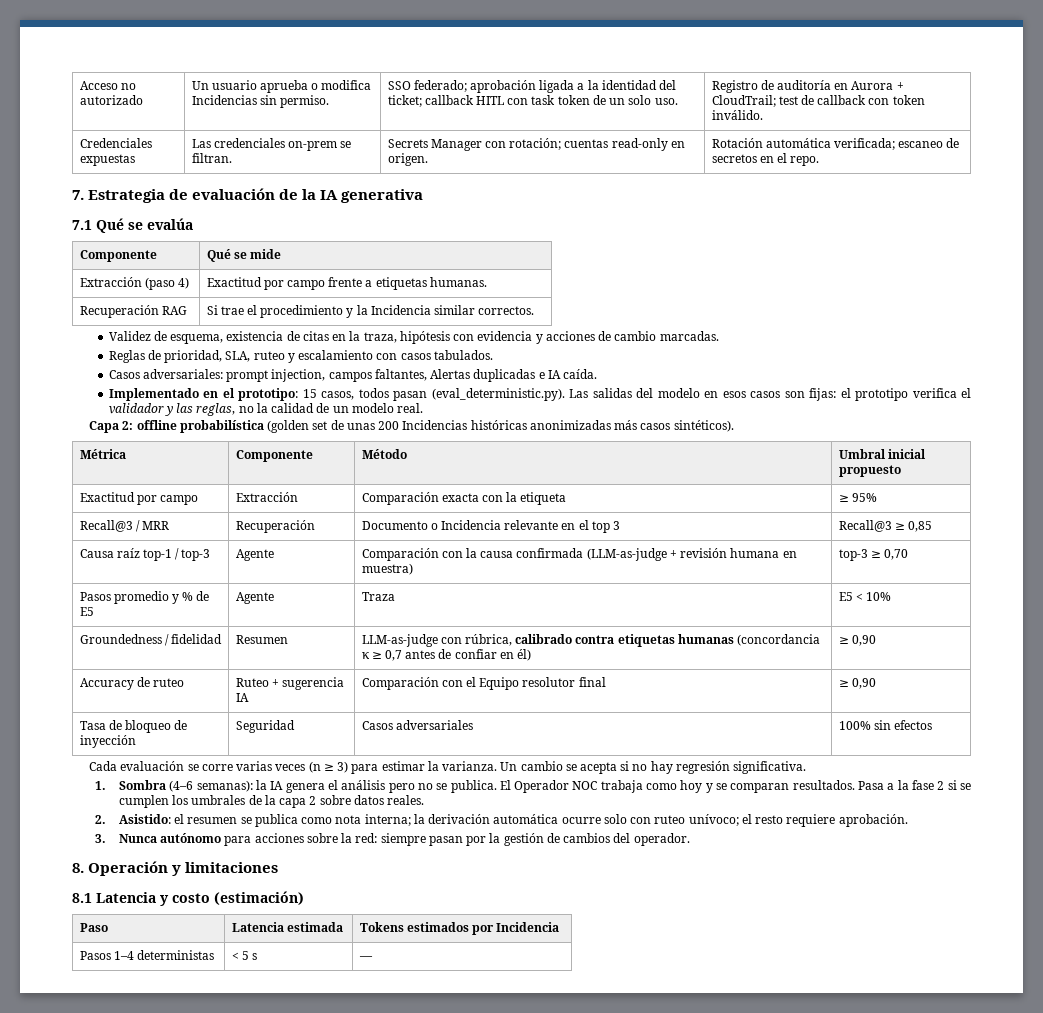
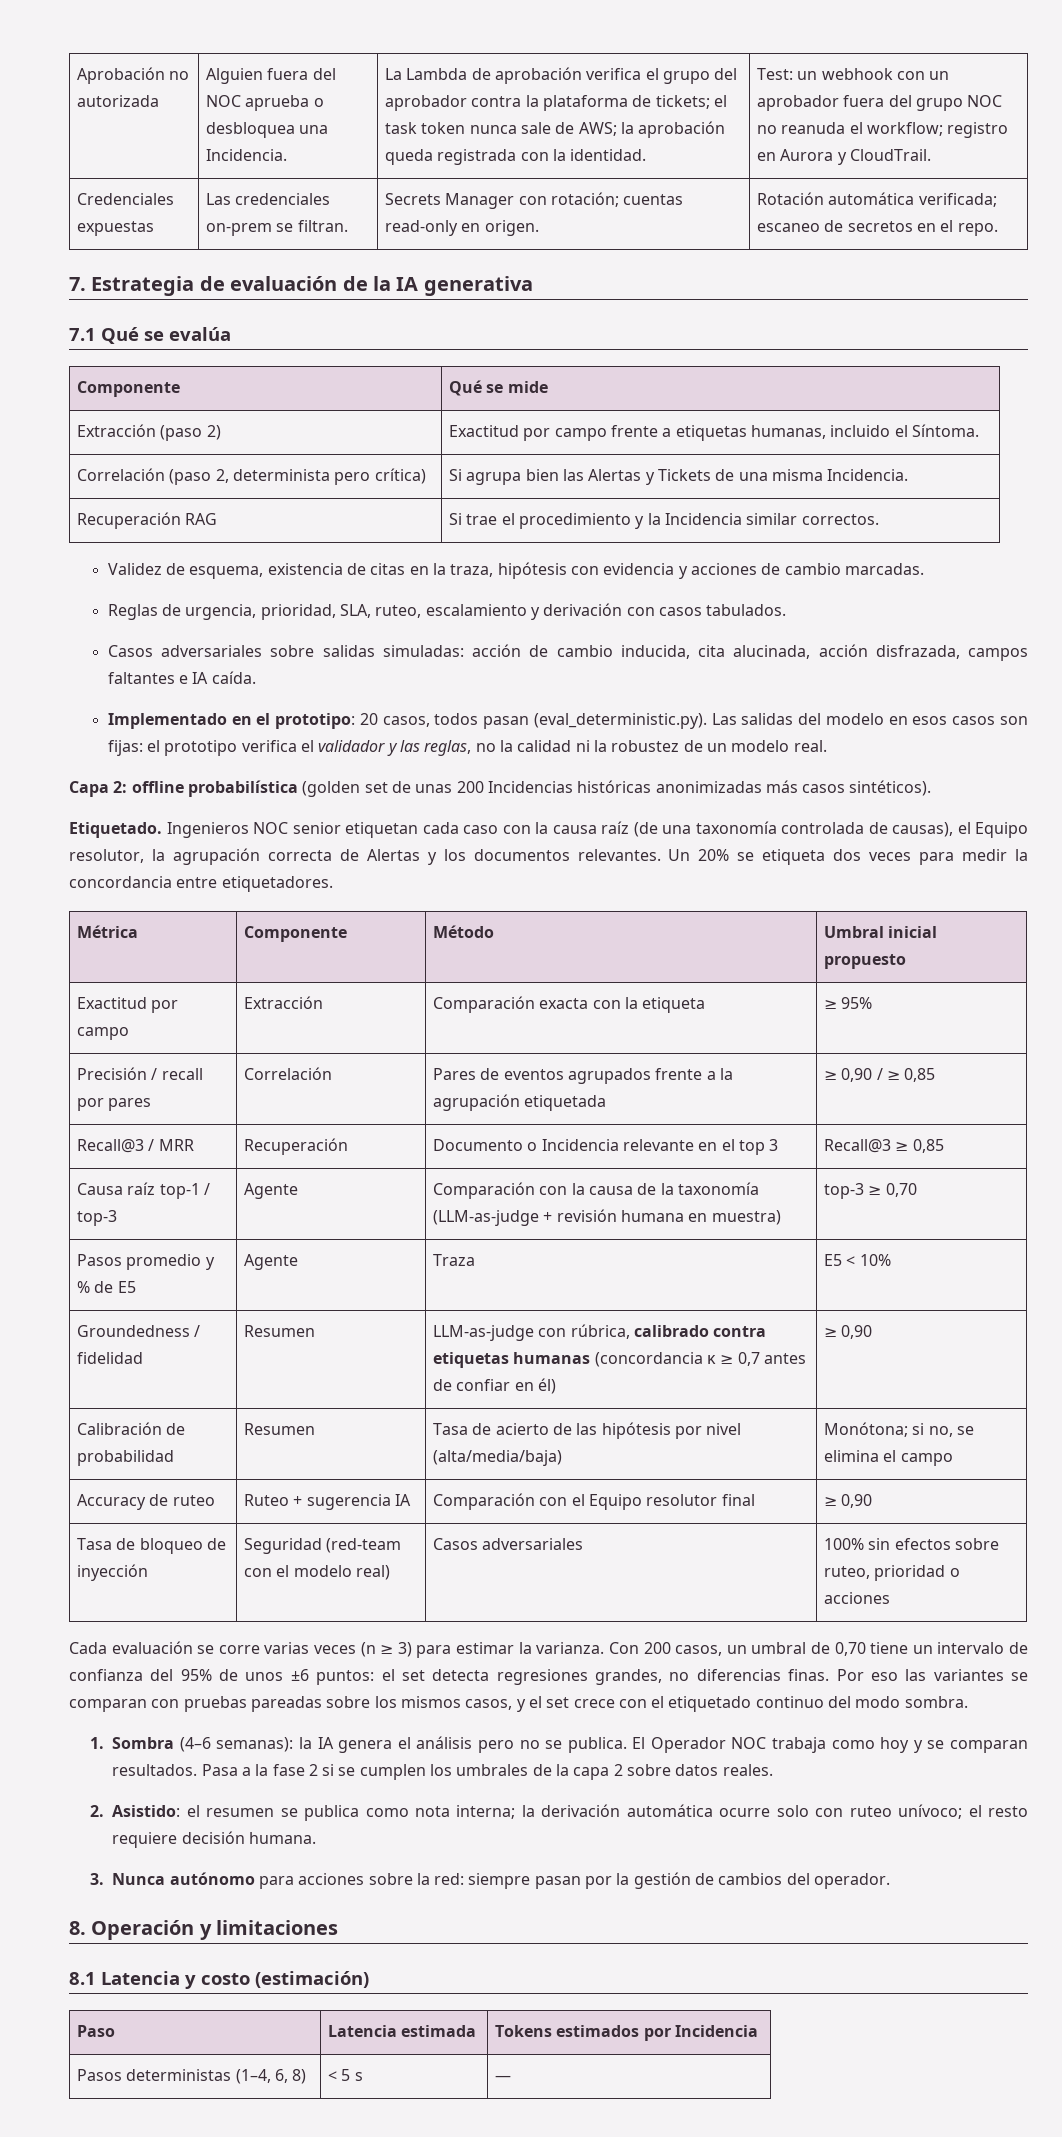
- Acceso no autorizado | Un usuario aprueba o modifica Incidencias sin permiso. | SSO federado; aprobación ligada a la identidad del ticket; callback HITL con task token de un solo uso. | Registro de auditoría en Aurora + CloudTrail; test de callback con token inválido.
+ Aprobación no autorizada | Alguien fuera del NOC aprueba o desbloquea una Incidencia. | La Lambda de aprobación verifica el grupo del aprobador contra la plataforma de tickets; el task token nunca sale de AWS; la aprobación queda registrada con la identidad. | Test: un webhook con un aprobador fuera del grupo NOC no reanuda el workflow; registro en Aurora y CloudTrail.
- Extracción (paso 4) | Exactitud por campo frente a etiquetas humanas.
+ Extracción (paso 2) | Exactitud por campo frente a etiquetas humanas, incluido el Síntoma.
+ Correlación (paso 2, determinista pero crítica) | Si agrupa bien las Alertas y Tickets de una misma Incidencia.
- Reglas de prioridad, SLA, ruteo y escalamiento con casos tabulados.
+ Reglas de urgencia, prioridad, SLA, ruteo, escalamiento y derivación con casos tabulados.
- Casos adversariales: prompt injection, campos faltantes, Alertas duplicadas e IA caída.
+ Casos adversariales sobre salidas simuladas: acción de cambio inducida, cita alucinada, acción disfrazada, campos faltantes e IA caída.
- Implementado en el prototipo: 15 casos, todos pasan (eval_deterministic.py). Las salidas del modelo en esos casos son fijas: el prototipo verifica el validador y las reglas, no la calidad de un modelo real.
+ Implementado en el prototipo: 20 casos, todos pasan (eval_deterministic.py). Las salidas del modelo en esos casos son fijas: el prototipo verifica el validador y las reglas, no la calidad ni la robustez de un modelo real.
+ Etiquetado. Ingenieros NOC senior etiquetan cada caso con la causa raíz (de una taxonomía controlada de causas), el Equipo resolutor, la agrupación correcta de Alertas y los documentos relevantes. Un 20% se etiqueta dos veces para medir la concordancia entre etiquetadores.
+ Precisión / recall por pares | Correlación | Pares de eventos agrupados frente a la agrupación etiquetada | ≥ 0,90 / ≥ 0,85
- Causa raíz top-1 / top-3 | Agente | Comparación con la causa confirmada (LLM-as-judge + revisión humana en muestra) | top-3 ≥ 0,70
+ Causa raíz top-1 / top-3 | Agente | Comparación con la causa de la taxonomía (LLM-as-judge + revisión humana en muestra) | top-3 ≥ 0,70
+ Calibración de probabilidad | Resumen | Tasa de acierto de las hipótesis por nivel (alta/media/baja) | Monótona; si no, se elimina el campo
- Tasa de bloqueo de inyección | Seguridad | Casos adversariales | 100% sin efectos
+ Tasa de bloqueo de inyección | Seguridad (red-team con el modelo real) | Casos adversariales | 100% sin efectos sobre ruteo, prioridad o acciones
- Un cambio se acepta si no hay regresión significativa.
+ Con 200 casos, un umbral de 0,70 tiene un intervalo de confianza del 95% de unos ±6 puntos: el set detecta regresiones grandes, no diferencias finas. Por eso las variantes se comparan con pruebas pareadas sobre los mismos casos, y el set crece con el etiquetado continuo del modo sombra.
- 2. Asistido: el resumen se publica como nota interna; la derivación automática ocurre solo con ruteo unívoco; el resto requiere aprobación.
+ 2. Asistido: el resumen se publica como nota interna; la derivación automática ocurre solo con ruteo unívoco; el resto requiere decisión humana.
- Pasos 1–4 deterministas | < 5 s | —
+ Pasos deterministas (1–4, 6, 8) | < 5 s | —

